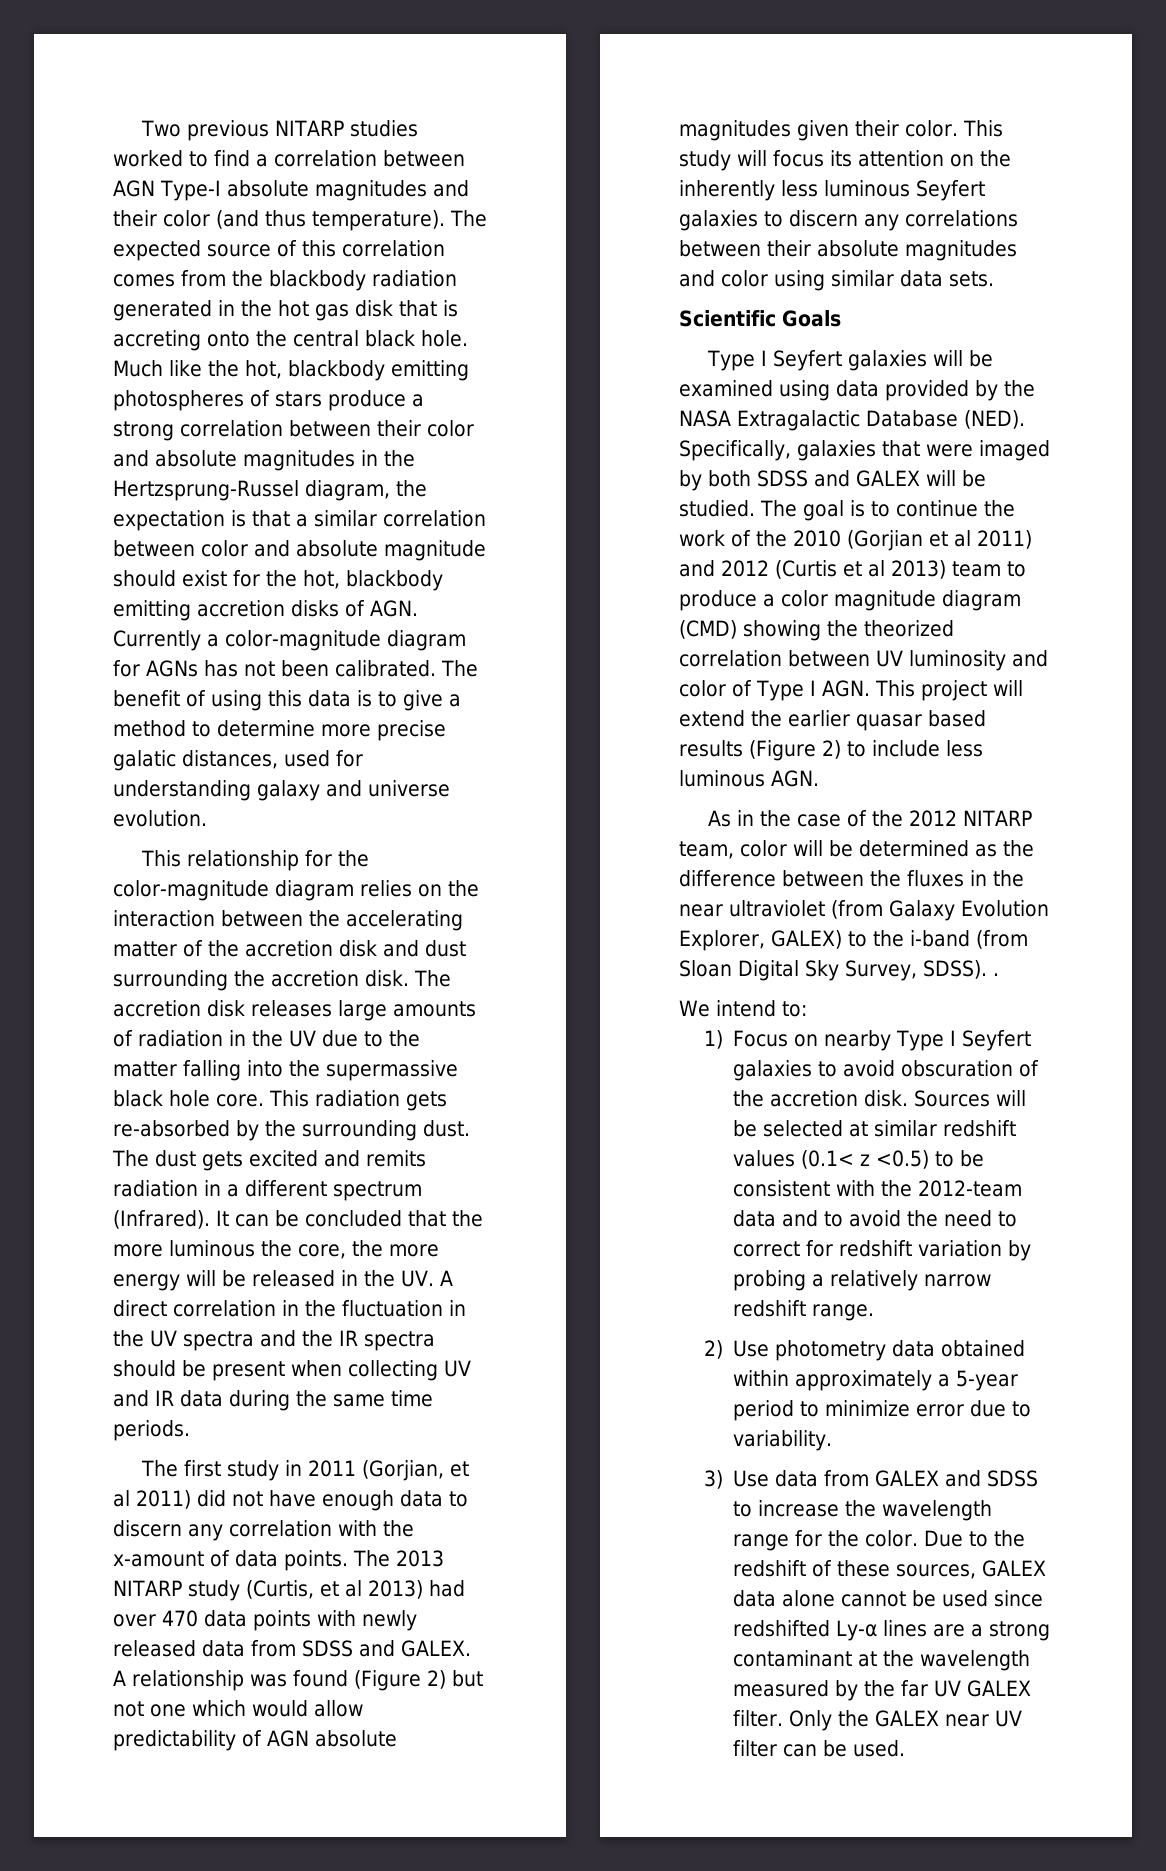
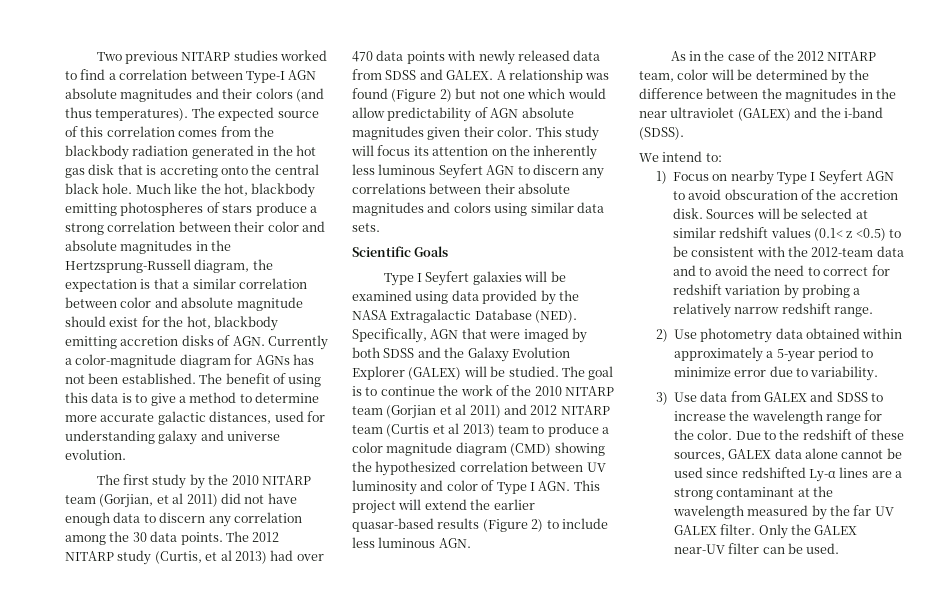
- Two previous NITARP studies worked to find a correlation between AGN Type-I absolute magnitudes and their color (and thus temperature).
+ Two previous NITARP studies worked to find a correlation between Type-I AGN absolute magnitudes and their colors (and thus temperatures).
- Much like the hot, blackbody emitting photospheres of stars produce a strong correlation between their color and absolute magnitudes in the Hertzsprung-Russel diagram, the expectation is that a similar correlation between color and absolute magnitude should exist for the hot, blackbody emitting accretion disks of AGN. Currently a color-magnitude diagram for AGNs has not been calibrated.
+ Much like the hot, blackbody emitting photospheres of stars produce a strong correlation between their color and absolute magnitudes in the Hertzsprung-Russell diagram, the expectation is that a similar correlation between color and absolute magnitude should exist for the hot, blackbody emitting accretion disks of AGN. Currently a color-magnitude diagram for AGNs has not been established.
- The benefit of using this data is to give a method to determine more precise galatic distances, used for understanding galaxy and universe evolution.
+ The benefit of using this data is to give a method to determine more accurate galactic distances, used for understanding galaxy and universe evolution.
- This relationship for the color-magnitude diagram relies on the interaction between the accelerating matter of the accretion disk and dust surrounding the accretion disk. The accretion disk releases large amounts of radiation in the UV due to the matter falling into the supermassive black hole core. This radiation gets re-absorbed by the surrounding dust. The dust gets excited and remits radiation in a different spectrum (Infrared). It can be concluded that the more luminous the core, the more energy will be released in the UV. A direct correlation in the fluctuation in the UV spectra and the IR spectra should be present when collecting UV and IR data during the same time periods.
- The first study in 2011 (Gorjian, et al 2011) did not have enough data to discern any correlation with the x-amount of data points.
+ The first study by the 2010 NITARP team (Gorjian, et al 2011) did not have enough data to discern any correlation among the 30 data points.
- The 2013 NITARP study (Curtis, et al 2013) had over 470 data points with newly released data from SDSS and GALEX.
+ The 2012 NITARP study (Curtis, et al 2013) had over 470 data points with newly released data from SDSS and GALEX.
- This study will focus its attention on the inherently less luminous Seyfert galaxies to discern any correlations between their absolute magnitudes and color using similar data sets.
+ This study will focus its attention on the inherently less luminous Seyfert AGN to discern any correlations between their absolute magnitudes and colors using similar data sets.
- Specifically, galaxies that were imaged by both SDSS and GALEX will be studied.
+ Specifically, AGN that were imaged by both SDSS and the Galaxy Evolution Explorer (GALEX) will be studied.
- The goal is to continue the work of the 2010 (Gorjian et al 2011) and 2012 (Curtis et al 2013) team to produce a color magnitude diagram (CMD) showing the theorized correlation between UV luminosity and color of Type I AGN. This project will extend the earlier quasar based results (Figure 2) to include less luminous AGN.
+ The goal is to continue the work of the 2010 NITARP team (Gorjian et al 2011) and 2012 NITARP team (Curtis et al 2013) team to produce a color magnitude diagram (CMD) showing the hypothesized correlation between UV luminosity and color of Type I AGN. This project will extend the earlier quasar-based results (Figure 2) to include less luminous AGN.
- As in the case of the 2012 NITARP team, color will be determined as the difference between the fluxes in the near ultraviolet (from Galaxy Evolution Explorer, GALEX) to the i-band (from Sloan Digital Sky Survey, SDSS). .
+ As in the case of the 2012 NITARP team, color will be determined by the difference between the magnitudes in the near ultraviolet (GALEX) and the i-band (SDSS).
- 1) Focus on nearby Type I Seyfert galaxies to avoid obscuration of the accretion disk.
+ 1) Focus on nearby Type I Seyfert AGN to avoid obscuration of the accretion disk.
- Only the GALEX near UV filter can be used.
+ Only the GALEX near-UV filter can be used.

